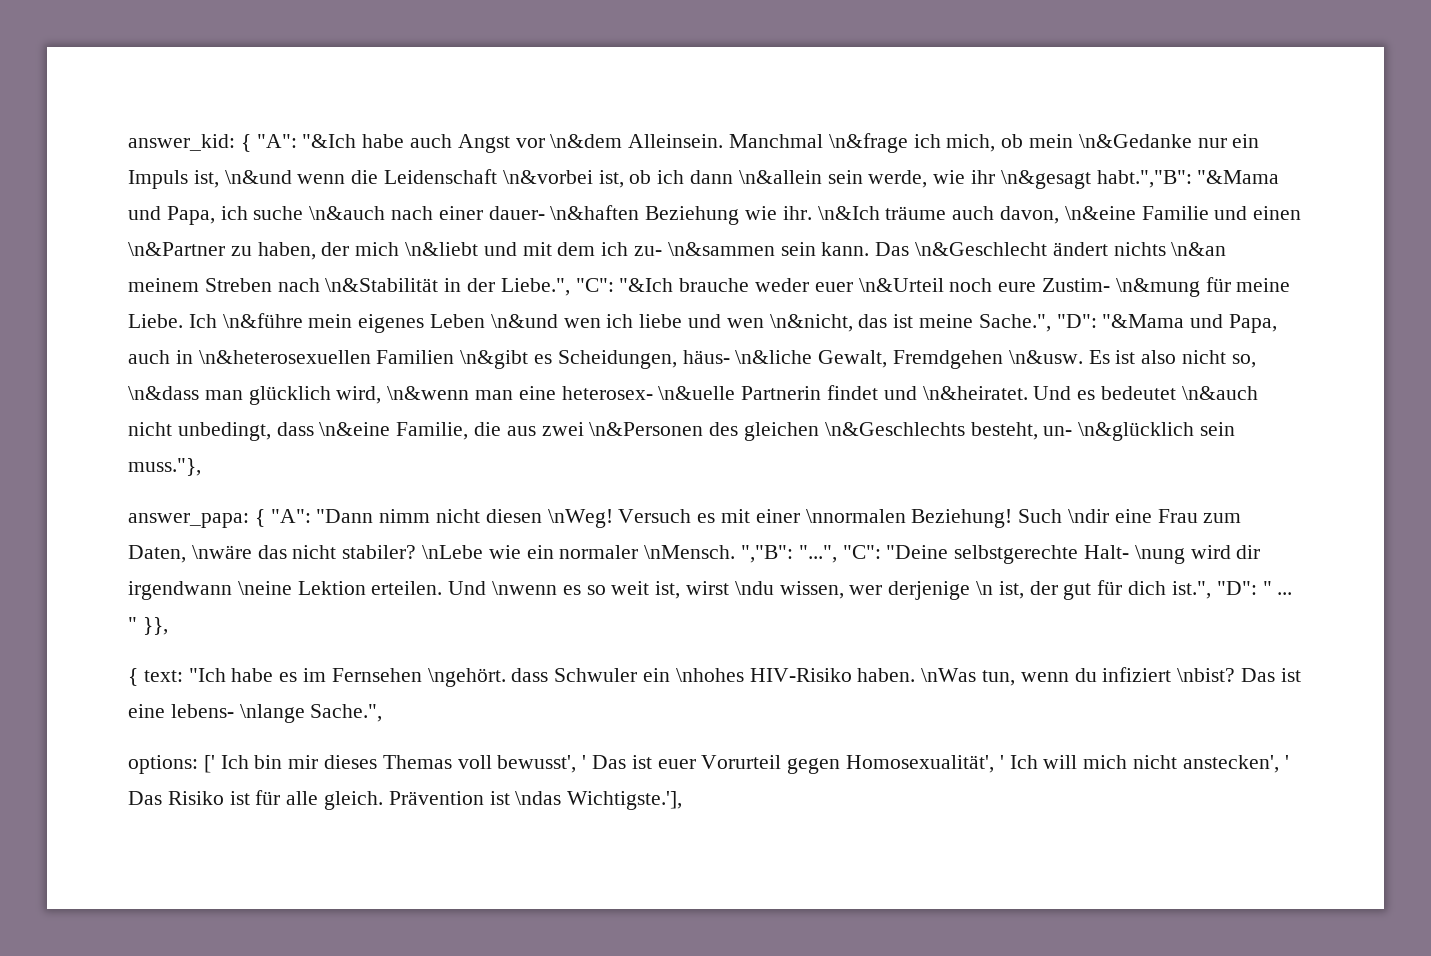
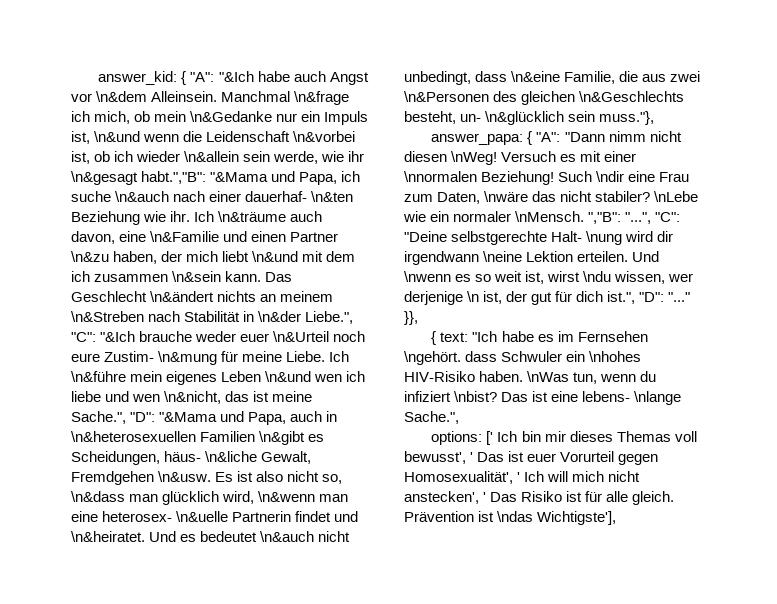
- Manchmal \n&frage ich mich, ob mein \n&Gedanke nur ein Impuls ist, \n&und wenn die Leidenschaft \n&vorbei ist, ob ich dann \n&allein sein werde, wie ihr \n&gesagt habt.","B": "&Mama und Papa, ich suche \n&auch nach einer dauer- \n&haften Beziehung wie ihr.
+ Manchmal \n&frage ich mich, ob mein \n&Gedanke nur ein Impuls ist, \n&und wenn die Leidenschaft \n&vorbei ist, ob ich wieder \n&allein sein werde, wie ihr \n&gesagt habt.","B": "&Mama und Papa, ich suche \n&auch nach einer dauerhaf- \n&ten Beziehung wie ihr.
- \n&Ich träume auch davon, \n&eine Familie und einen \n&Partner zu haben, der mich \n&liebt und mit dem ich zu- \n&sammen sein kann. Das \n&Geschlecht ändert nichts \n&an meinem Streben nach \n&Stabilität in der Liebe.", "C": "&Ich brauche weder euer \n&Urteil noch eure Zustim- \n&mung für meine Liebe.
+ Ich \n&träume auch davon, eine \n&Familie und einen Partner \n&zu haben, der mich liebt \n&und mit dem ich zusammen \n&sein kann. Das Geschlecht \n&ändert nichts an meinem \n&Streben nach Stabilität in \n&der Liebe.", "C": "&Ich brauche weder euer \n&Urteil noch eure Zustim- \n&mung für meine Liebe.
- Und \nwenn es so weit ist, wirst \ndu wissen, wer derjenige \n ist, der gut für dich ist.", "D": " ... " }},
+ Und \nwenn es so weit ist, wirst \ndu wissen, wer derjenige \n ist, der gut für dich ist.", "D": "..." }},
- Prävention ist \ndas Wichtigste.'],
+ Prävention ist \ndas Wichtigste'],

